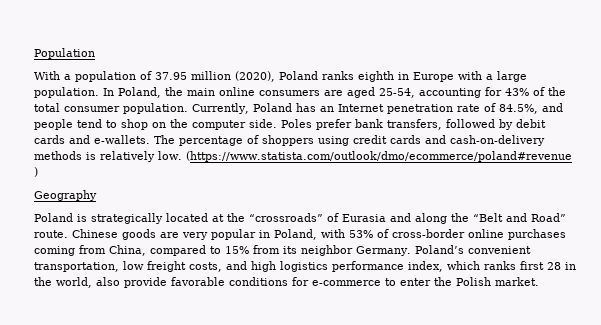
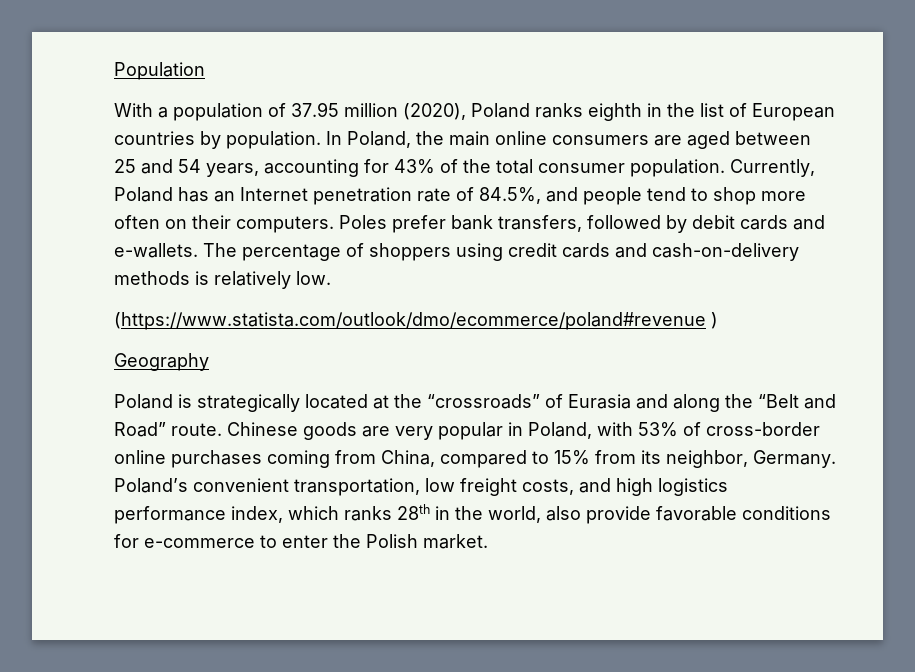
- With a population of 37.95 million (2020), Poland ranks eighth in Europe with a large population.
+ With a population of 37.95 million (2020), Poland ranks eighth in the list of European countries by population.
- In Poland, the main online consumers are aged 25-54, accounting for 43% of the total consumer population.
+ In Poland, the main online consumers are aged between 25 and 54 years, accounting for 43% of the total consumer population.
- Currently, Poland has an Internet penetration rate of 84.5%, and people tend to shop on the computer side.
+ Currently, Poland has an Internet penetration rate of 84.5%, and people tend to shop more often on their computers.
- The percentage of shoppers using credit cards and cash-on-delivery methods is relatively low. (https://www.statista.com/outlook/dmo/ecommerce/poland#revenue )
+ The percentage of shoppers using credit cards and cash-on-delivery methods is relatively low.
+ (https://www.statista.com/outlook/dmo/ecommerce/poland#revenue )
- Chinese goods are very popular in Poland, with 53% of cross-border online purchases coming from China, compared to 15% from its neighbor Germany.
+ Chinese goods are very popular in Poland, with 53% of cross-border online purchases coming from China, compared to 15% from its neighbor, Germany.
- Poland’s convenient transportation, low freight costs, and high logistics performance index, which ranks first 28 in the world, also provide favorable conditions for e-commerce to enter the Polish market.
+ Poland’s convenient transportation, low freight costs, and high logistics performance index, which ranks 28th in the world, also provide favorable conditions for e-commerce to enter the Polish market.

